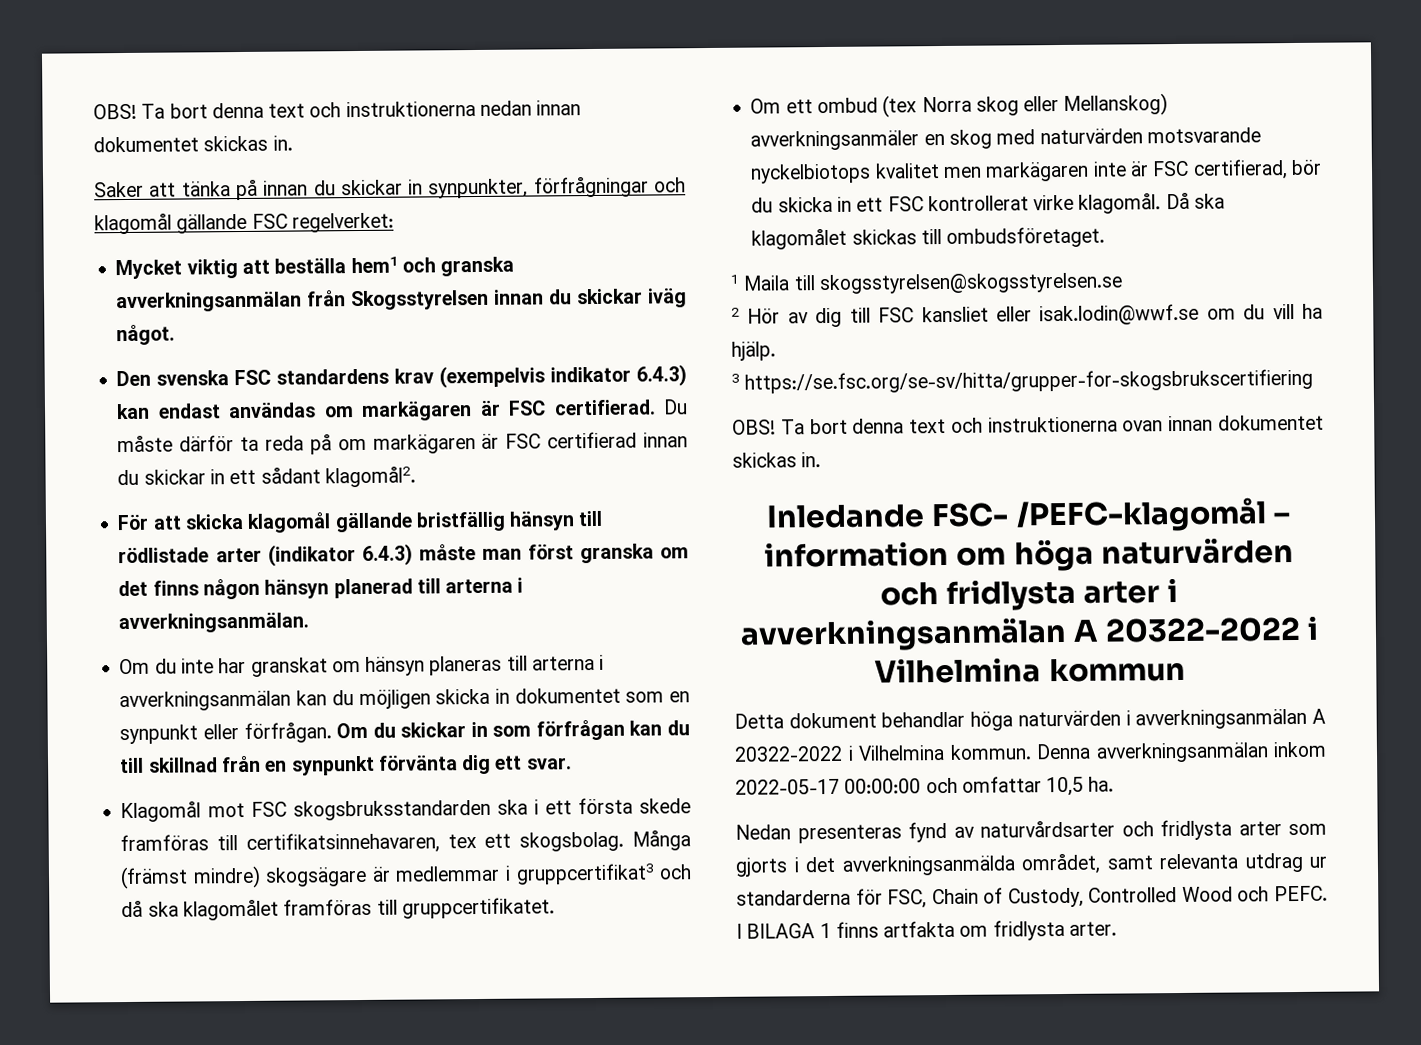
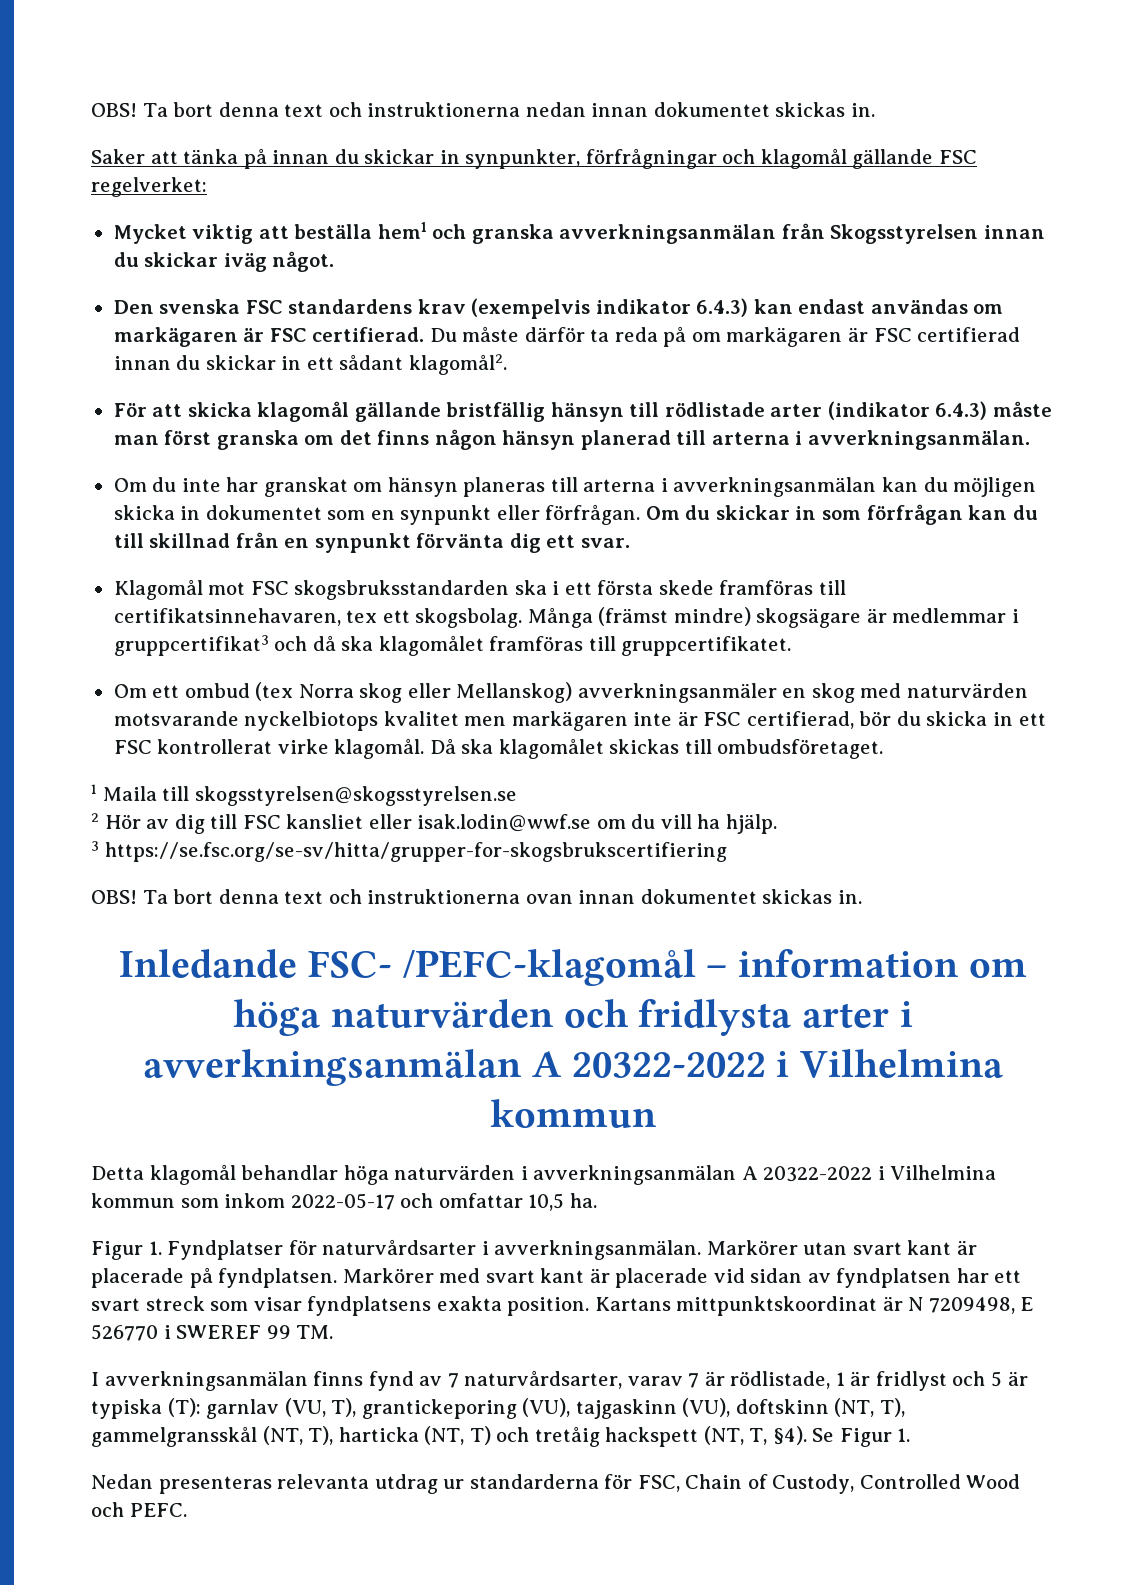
- Detta dokument behandlar höga naturvärden i avverkningsanmälan A 20322-2022 i Vilhelmina kommun. Denna avverkningsanmälan inkom 2022-05-17 00:00:00 och omfattar 10,5 ha.
+ Detta klagomål behandlar höga naturvärden i avverkningsanmälan A 20322-2022 i Vilhelmina kommun som inkom 2022-05-17 och omfattar 10,5 ha.
- Nedan presenteras fynd av naturvårdsarter och fridlysta arter som gjorts i det avverkningsanmälda området, samt relevanta utdrag ur standarderna för FSC, Chain of Custody, Controlled Wood och PEFC. I BILAGA 1 finns artfakta om fridlysta arter.
+ Figur 1. Fyndplatser för naturvårdsarter i avverkningsanmälan. Markörer utan svart kant är placerade på fyndplatsen. Markörer med svart kant är placerade vid sidan av fyndplatsen har ett svart streck som visar fyndplatsens exakta position. Kartans mittpunktskoordinat är N 7209498, E 526770 i SWEREF 99 TM.
+ I avverkningsanmälan finns fynd av 7 naturvårdsarter, varav 7 är rödlistade, 1 är fridlyst och 5 är typiska (T): garnlav (VU, T), grantickeporing (VU), tajgaskinn (VU), doftskinn (NT, T), gammelgransskål (NT, T), harticka (NT, T) och tretåig hackspett (NT, T, §4). Se Figur 1.
+ Nedan presenteras relevanta utdrag ur standarderna för FSC, Chain of Custody, Controlled Wood och PEFC.

